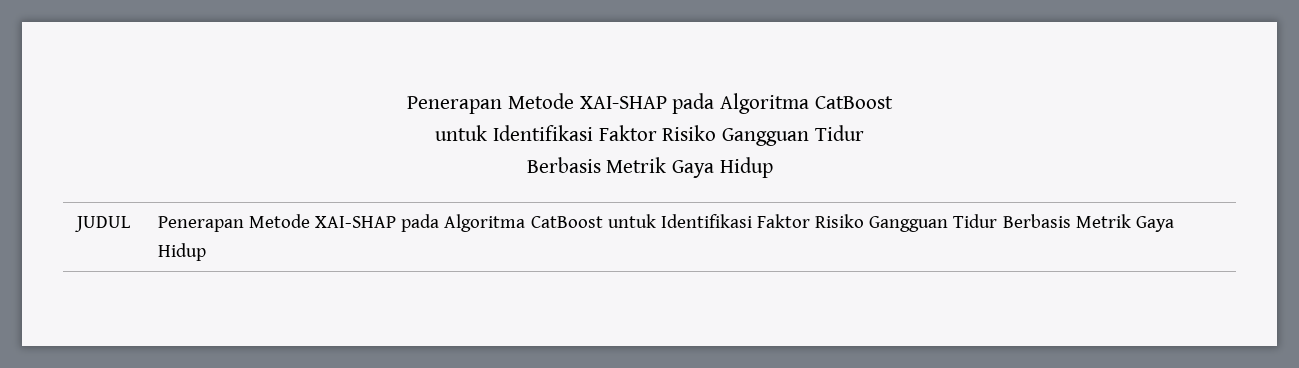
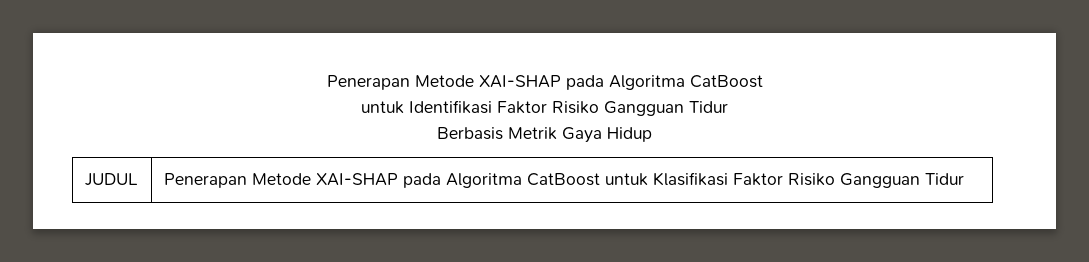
- JUDUL | Penerapan Metode XAI-SHAP pada Algoritma CatBoost untuk Identifikasi Faktor Risiko Gangguan Tidur Berbasis Metrik Gaya Hidup
+ JUDUL | Penerapan Metode XAI-SHAP pada Algoritma CatBoost untuk Klasifikasi Faktor Risiko Gangguan Tidur

